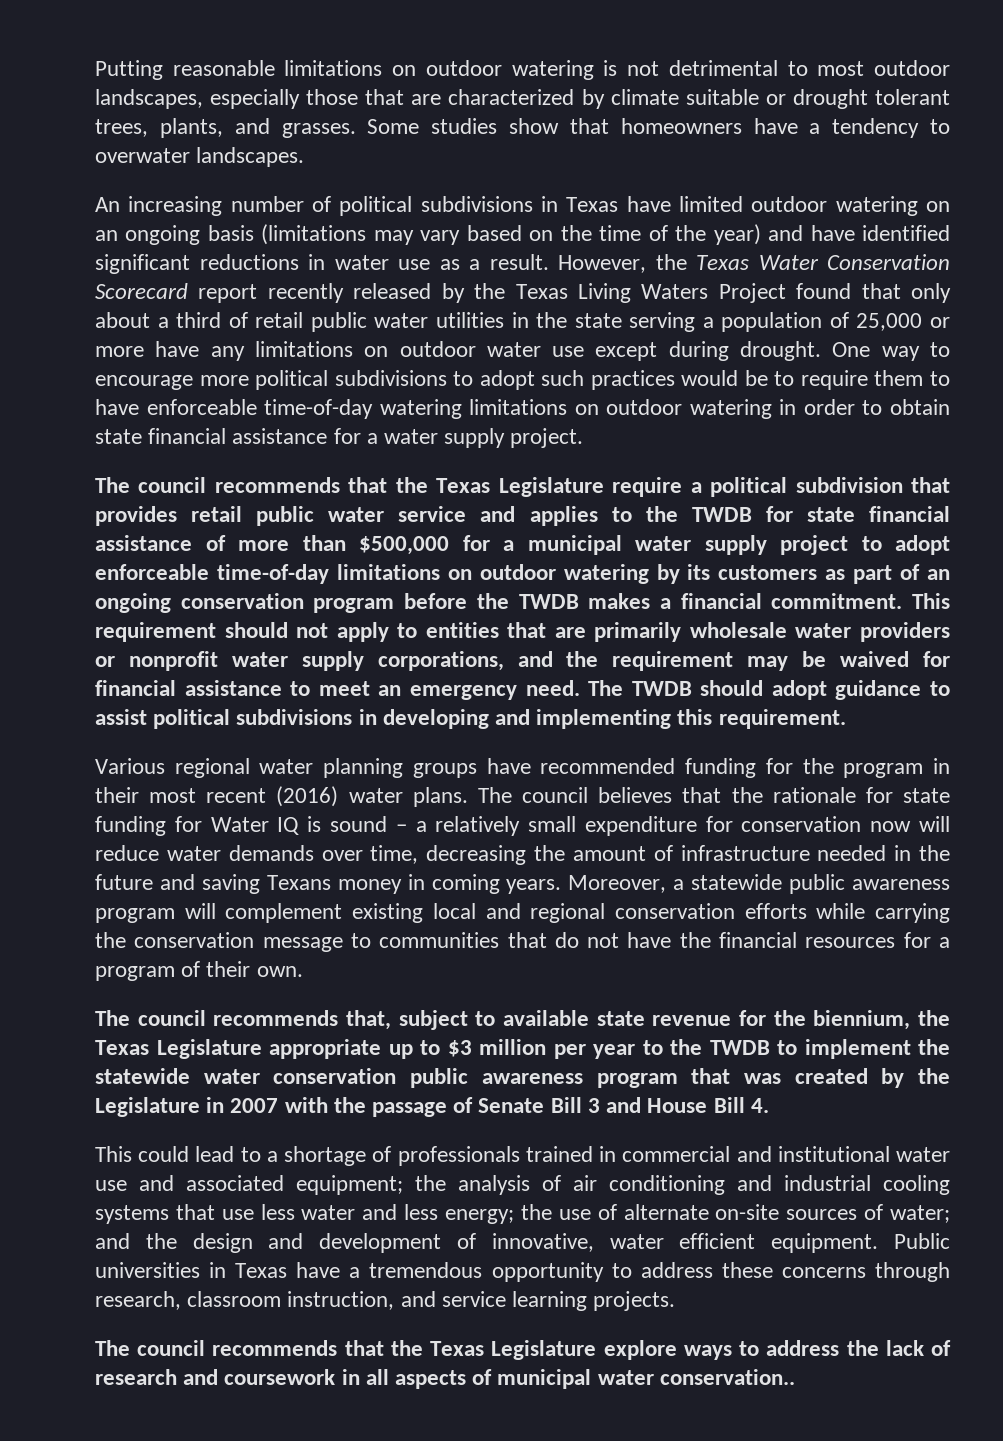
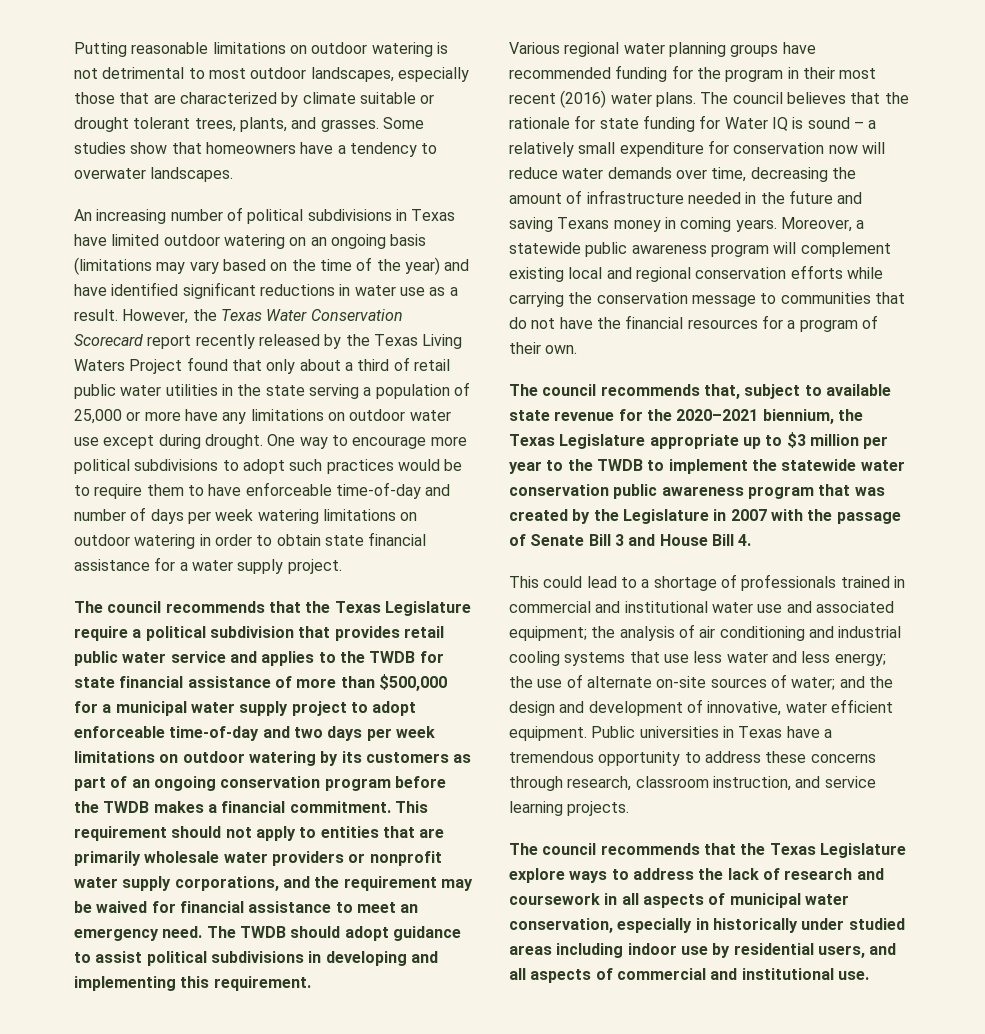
- One way to encourage more political subdivisions to adopt such practices would be to require them to have enforceable time-of-day watering limitations on outdoor watering in order to obtain state financial assistance for a water supply project.
+ One way to encourage more political subdivisions to adopt such practices would be to require them to have enforceable time-of-day and number of days per week watering limitations on outdoor watering in order to obtain state financial assistance for a water supply project.
- The council recommends that the Texas Legislature require a political subdivision that provides retail public water service and applies to the TWDB for state financial assistance of more than $500,000 for a municipal water supply project to adopt enforceable time-of-day limitations on outdoor watering by its customers as part of an ongoing conservation program before the TWDB makes a financial commitment.
+ The council recommends that the Texas Legislature require a political subdivision that provides retail public water service and applies to the TWDB for state financial assistance of more than $500,000 for a municipal water supply project to adopt enforceable time-of-day and two days per week limitations on outdoor watering by its customers as part of an ongoing conservation program before the TWDB makes a financial commitment.
- The council recommends that, subject to available state revenue for the biennium, the Texas Legislature appropriate up to $3 million per year to the TWDB to implement the statewide water conservation public awareness program that was created by the Legislature in 2007 with the passage of Senate Bill 3 and House Bill 4.
+ The council recommends that, subject to available state revenue for the 2020–2021 biennium, the Texas Legislature appropriate up to $3 million per year to the TWDB to implement the statewide water conservation public awareness program that was created by the Legislature in 2007 with the passage of Senate Bill 3 and House Bill 4.
- The council recommends that the Texas Legislature explore ways to address the lack of research and coursework in all aspects of municipal water conservation..
+ The council recommends that the Texas Legislature explore ways to address the lack of research and coursework in all aspects of municipal water conservation, especially in historically under studied areas including indoor use by residential users, and all aspects of commercial and institutional use.

